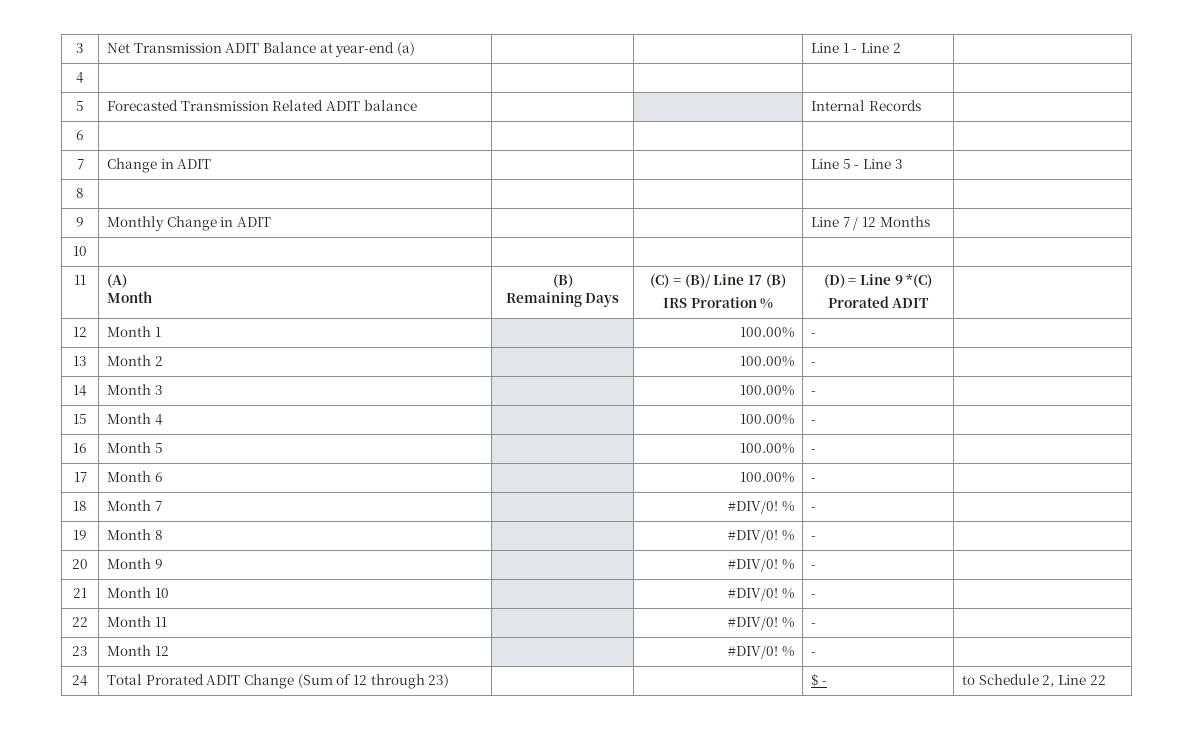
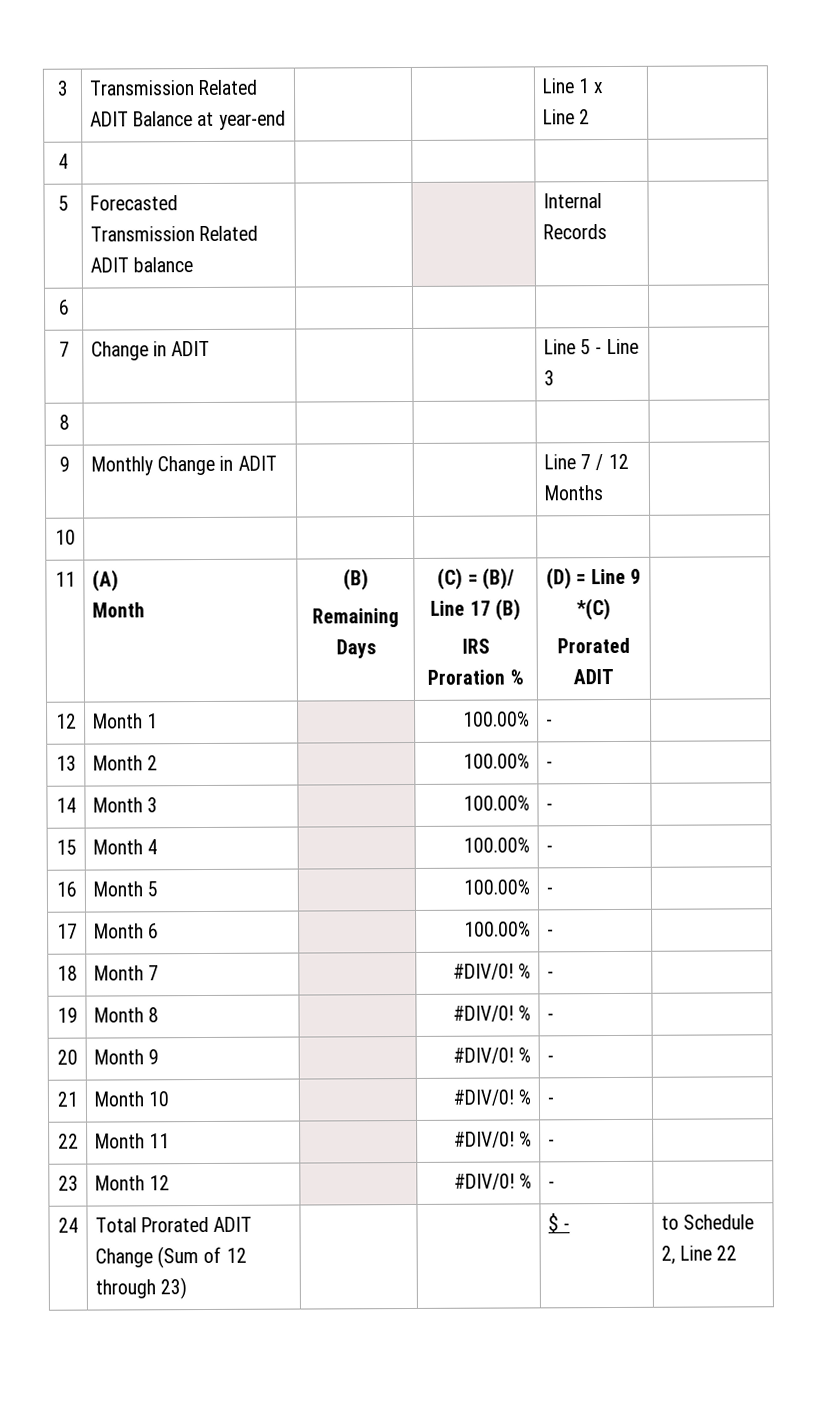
- 3 | Net Transmission ADIT Balance at year-end (a) | | | Line 1 - Line 2 |
+ 3 | Transmission Related ADIT Balance at year-end | | | Line 1 x Line 2 |

